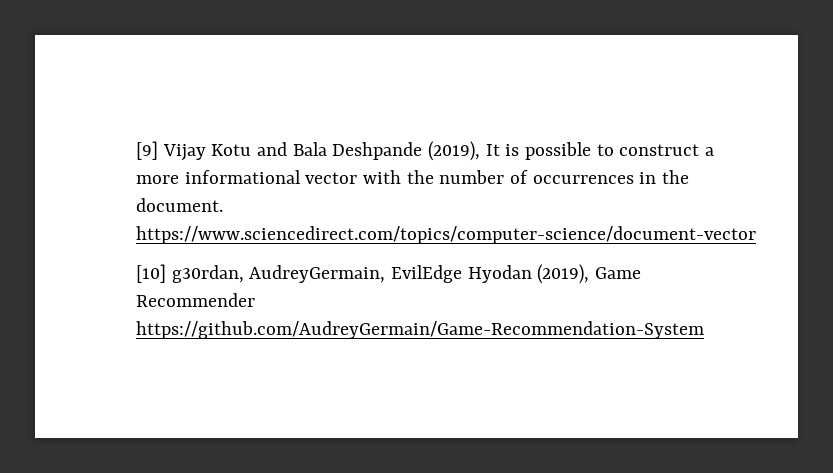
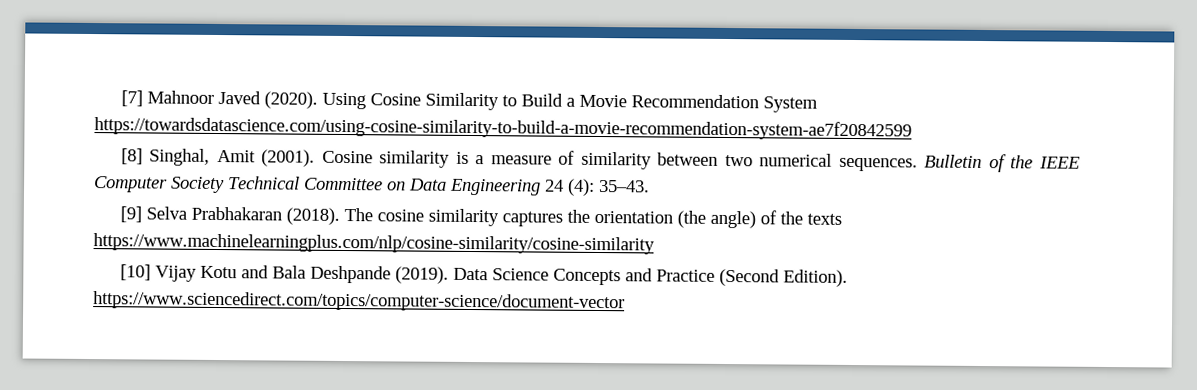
- [9] Vijay Kotu and Bala Deshpande (2019), It is possible to construct a more informational vector with the number of occurrences in the document. https://www.sciencedirect.com/topics/computer-science/document-vector
- [10] g30rdan, AudreyGermain, EvilEdge Hyodan (2019), Game Recommender https://github.com/AudreyGermain/Game-Recommendation-System
+ [7] Mahnoor Javed (2020). Using Cosine Similarity to Build a Movie Recommendation System https://towardsdatascience.com/using-cosine-similarity-to-build-a-movie-recommendation-system-ae7f20842599
+ [8] Singhal, Amit (2001). Cosine similarity is a measure of similarity between two numerical sequences. Bulletin of the IEEE Computer Society Technical Committee on Data Engineering 24 (4): 35–43.
+ [9] Selva Prabhakaran (2018). The cosine similarity captures the orientation (the angle) of the texts https://www.machinelearningplus.com/nlp/cosine-similarity/cosine-similarity
+ [10] Vijay Kotu and Bala Deshpande (2019). Data Science Concepts and Practice (Second Edition). https://www.sciencedirect.com/topics/computer-science/document-vector

